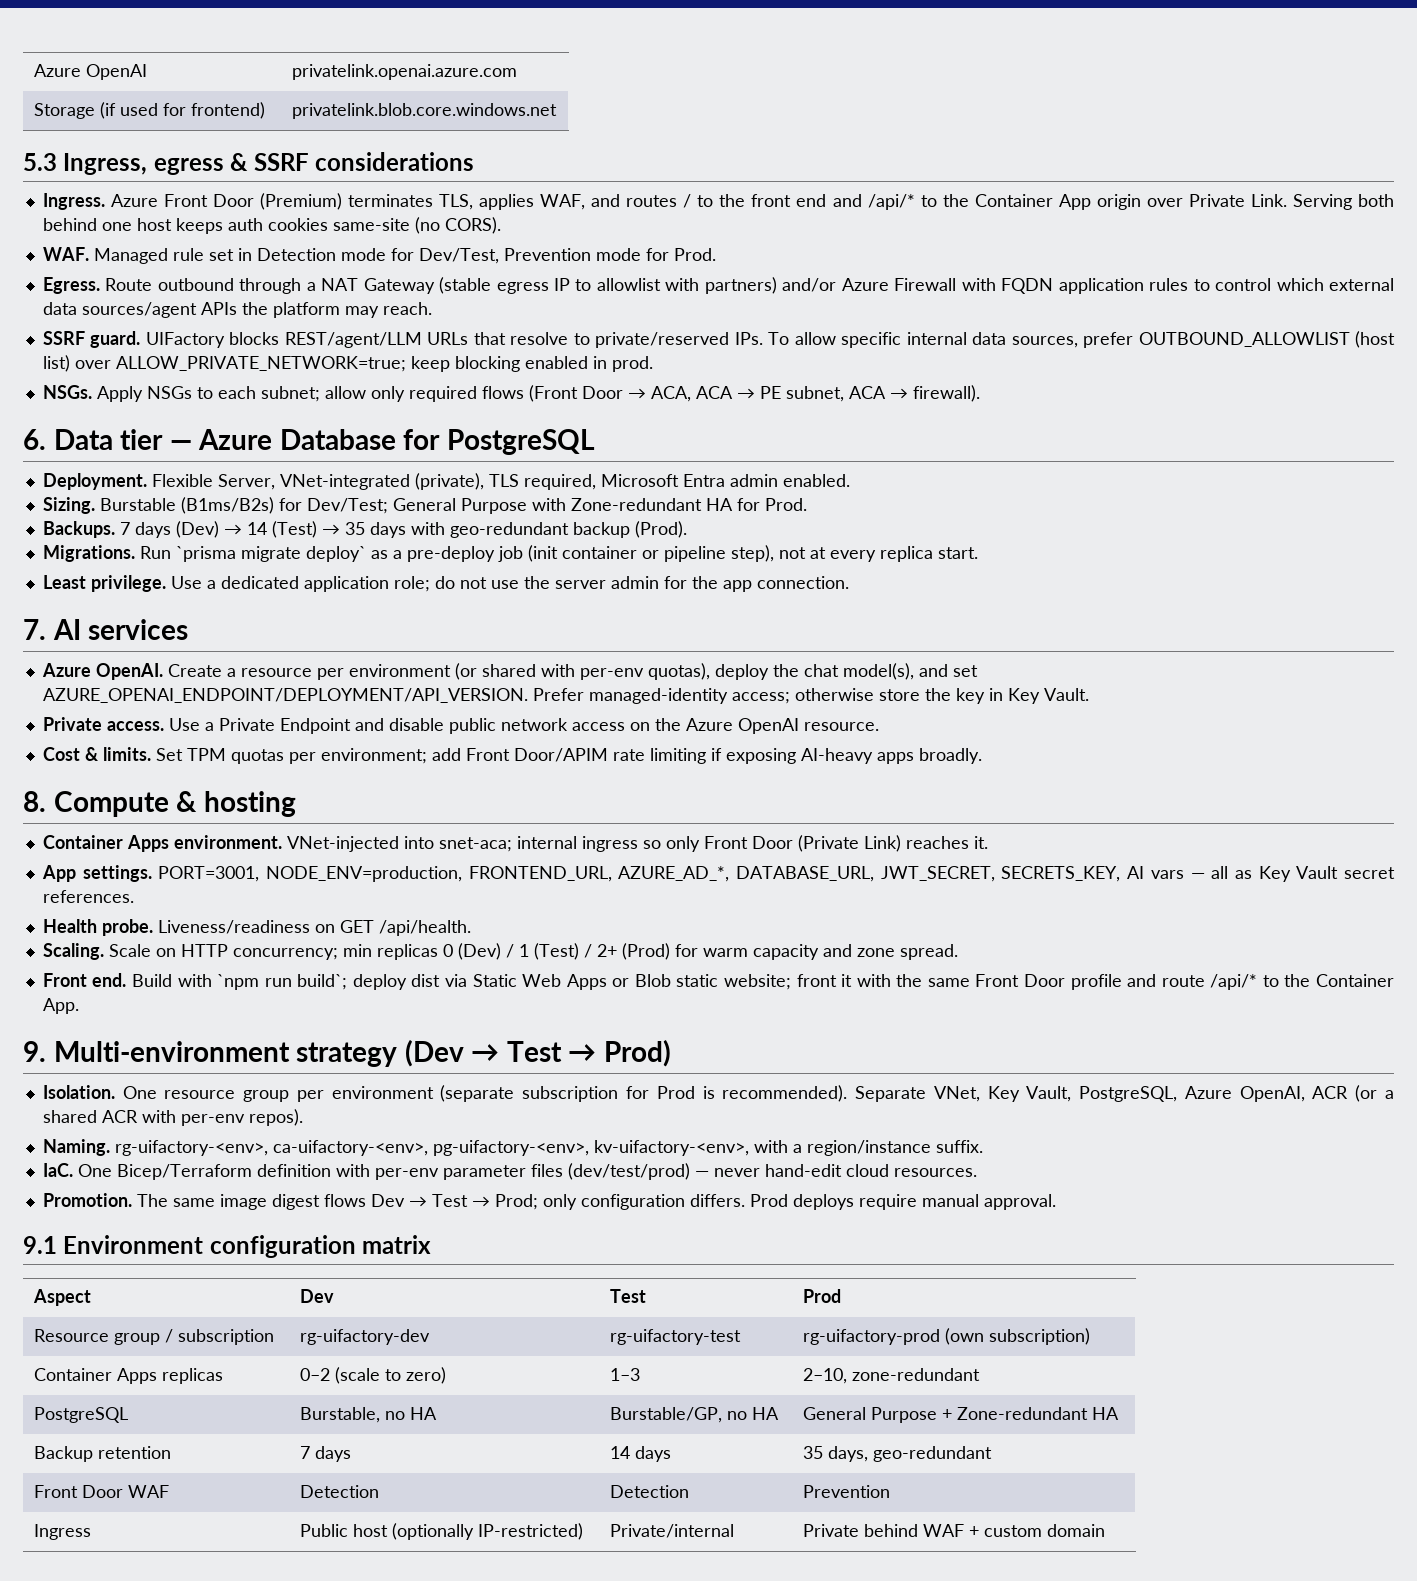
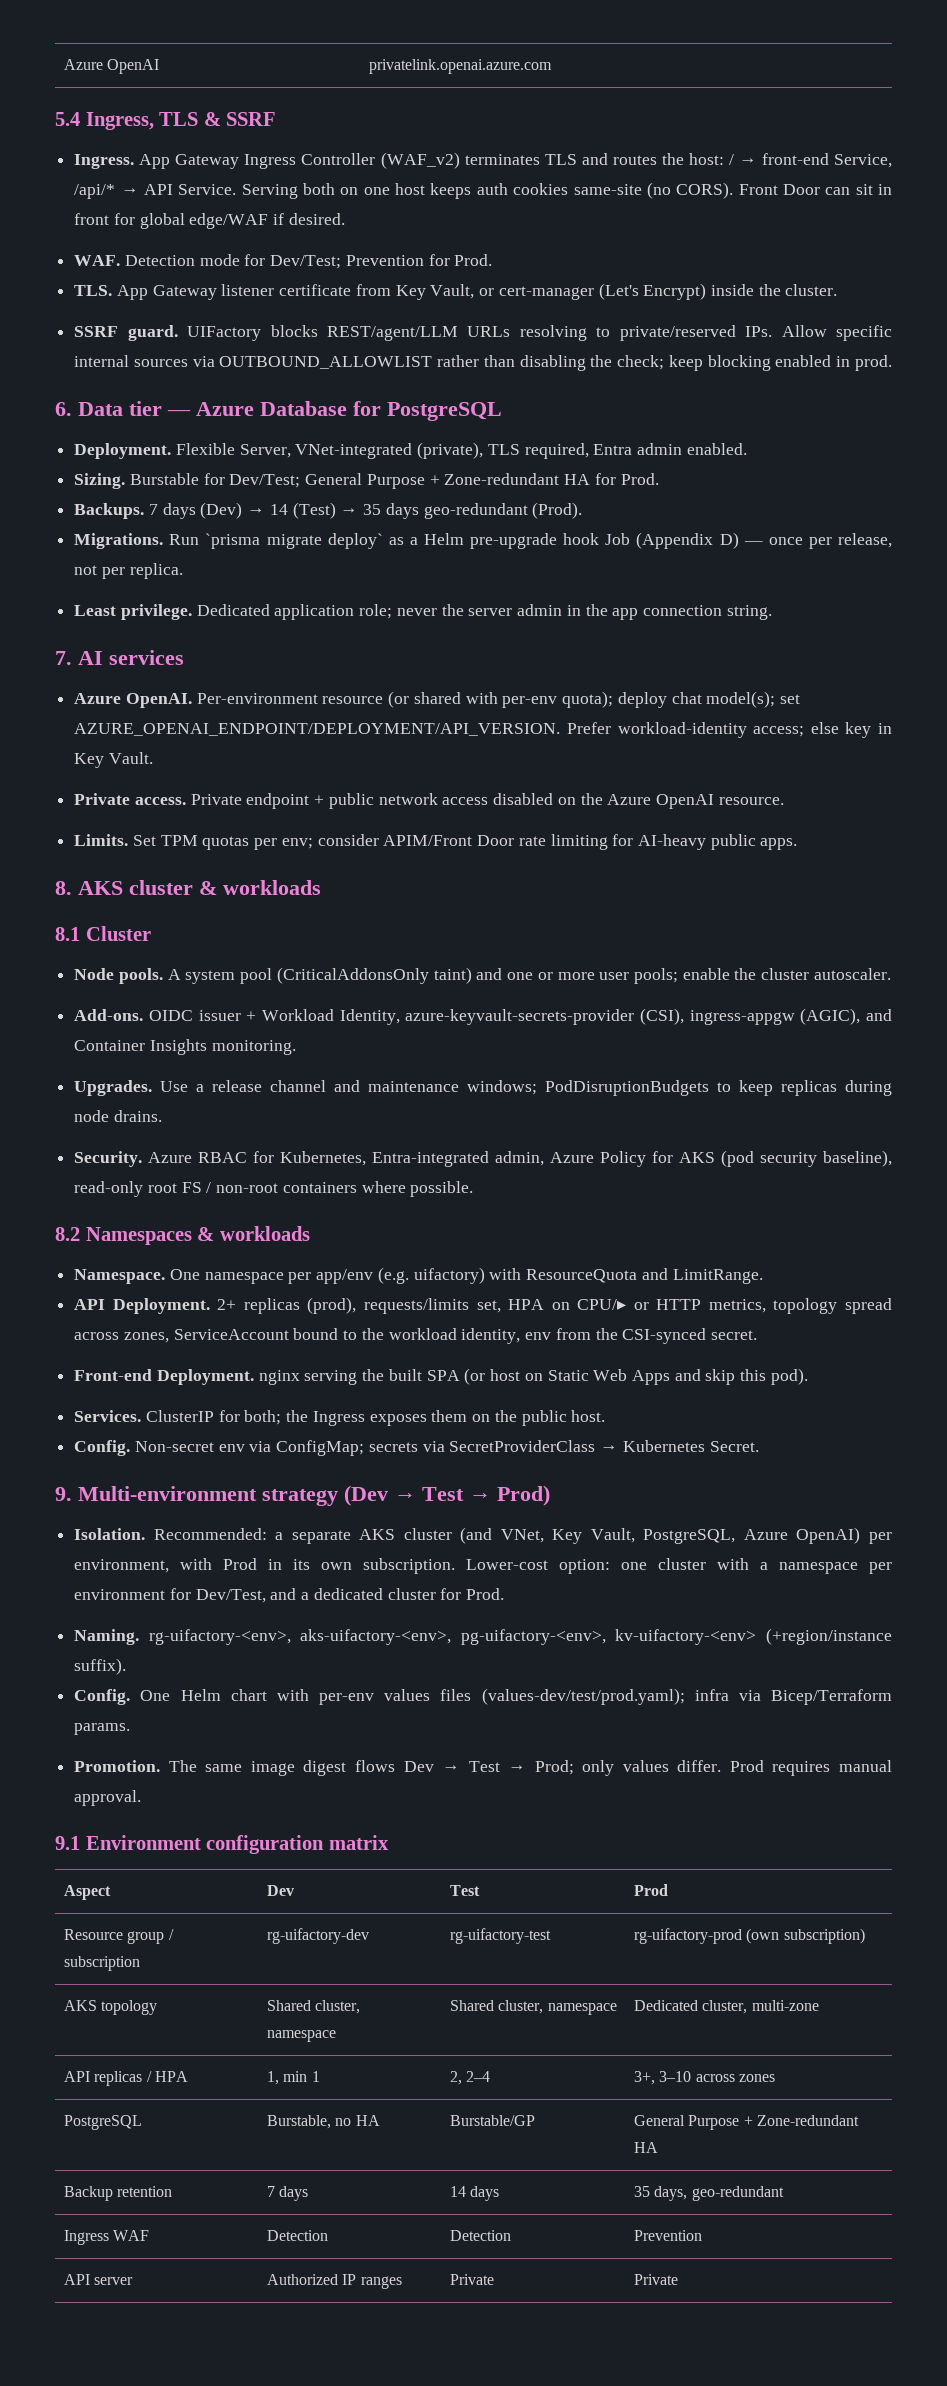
- Storage (if used for frontend) | privatelink.blob.core.windows.net
- 5.3 Ingress, egress & SSRF considerations
+ 5.4 Ingress, TLS & SSRF
- Azure Front Door (Premium) terminates TLS, applies WAF, and routes / to the front end and /api/* to the Container App origin over Private Link.
+ App Gateway Ingress Controller (WAF_v2) terminates TLS and routes the host: / → front-end Service, /api/* → API Service.
- Serving both behind one host keeps auth cookies same-site (no CORS).
- WAF. Managed rule set in Detection mode for Dev/Test, Prevention mode for Prod.
- Egress. Route outbound through a NAT Gateway (stable egress IP to allowlist with partners) and/or Azure Firewall with FQDN application rules to control which external data sources/agent APIs the platform may reach.
+ Serving both on one host keeps auth cookies same-site (no CORS). Front Door can sit in front for global edge/WAF if desired.
+ WAF. Detection mode for Dev/Test; Prevention for Prod.
+ TLS. App Gateway listener certificate from Key Vault, or cert-manager (Let's Encrypt) inside the cluster.
- UIFactory blocks REST/agent/LLM URLs that resolve to private/reserved IPs. To allow specific internal data sources, prefer OUTBOUND_ALLOWLIST (host list) over ALLOW_PRIVATE_NETWORK=true; keep blocking enabled in prod.
+ UIFactory blocks REST/agent/LLM URLs resolving to private/reserved IPs. Allow specific internal sources via OUTBOUND_ALLOWLIST rather than disabling the check; keep blocking enabled in prod.
- NSGs. Apply NSGs to each subnet; allow only required flows (Front Door → ACA, ACA → PE subnet, ACA → firewall).
- Flexible Server, VNet-integrated (private), TLS required, Microsoft Entra admin enabled.
+ Flexible Server, VNet-integrated (private), TLS required, Entra admin enabled.
- Burstable (B1ms/B2s) for Dev/Test; General Purpose with Zone-redundant HA for Prod.
+ Burstable for Dev/Test; General Purpose + Zone-redundant HA for Prod.
- 7 days (Dev) → 14 (Test) → 35 days with geo-redundant backup (Prod).
+ 7 days (Dev) → 14 (Test) → 35 days geo-redundant (Prod).
- Run `prisma migrate deploy` as a pre-deploy job (init container or pipeline step), not at every replica start.
- Least privilege. Use a dedicated application role; do not use the server admin for the app connection.
+ Run `prisma migrate deploy` as a Helm pre-upgrade hook Job (Appendix D) — once per release, not per replica.
+ Least privilege. Dedicated application role; never the server admin in the app connection string.
- Create a resource per environment (or shared with per-env quotas), deploy the chat model(s), and set AZURE_OPENAI_ENDPOINT/DEPLOYMENT/API_VERSION. Prefer managed-identity access; otherwise store the key in Key Vault.
+ Per-environment resource (or shared with per-env quota); deploy chat model(s); set AZURE_OPENAI_ENDPOINT/DEPLOYMENT/API_VERSION. Prefer workload-identity access; else key in Key Vault.
- Use a Private Endpoint and disable public network access on the Azure OpenAI resource.
+ Private endpoint + public network access disabled on the Azure OpenAI resource.
- Cost & limits.
+ Limits.
- Set TPM quotas per environment; add Front Door/APIM rate limiting if exposing AI-heavy apps broadly.
- 8. Compute & hosting
- Container Apps environment. VNet-injected into snet-aca; internal ingress so only Front Door (Private Link) reaches it.
- App settings. PORT=3001, NODE_ENV=production, FRONTEND_URL, AZURE_AD_*, DATABASE_URL, JWT_SECRET, SECRETS_KEY, AI vars — all as Key Vault secret references.
- Health probe. Liveness/readiness on GET /api/health.
- Scaling. Scale on HTTP concurrency; min replicas 0 (Dev) / 1 (Test) / 2+ (Prod) for warm capacity and zone spread.
- Front end. Build with `npm run build`; deploy dist via Static Web Apps or Blob static website; front it with the same Front Door profile and route /api/* to the Container App.
+ Set TPM quotas per env; consider APIM/Front Door rate limiting for AI-heavy public apps.
+ 8. AKS cluster & workloads
+ 8.1 Cluster
+ Node pools. A system pool (CriticalAddonsOnly taint) and one or more user pools; enable the cluster autoscaler.
+ Add-ons. OIDC issuer + Workload Identity, azure-keyvault-secrets-provider (CSI), ingress-appgw (AGIC), and Container Insights monitoring.
+ Upgrades. Use a release channel and maintenance windows; PodDisruptionBudgets to keep replicas during node drains.
+ Security. Azure RBAC for Kubernetes, Entra-integrated admin, Azure Policy for AKS (pod security baseline), read-only root FS / non-root containers where possible.
+ 8.2 Namespaces & workloads
+ Namespace. One namespace per app/env (e.g. uifactory) with ResourceQuota and LimitRange.
+ API Deployment. 2+ replicas (prod), requests/limits set, HPA on CPU/▸ or HTTP metrics, topology spread across zones, ServiceAccount bound to the workload identity, env from the CSI-synced secret.
+ Front-end Deployment. nginx serving the built SPA (or host on Static Web Apps and skip this pod).
+ Services. ClusterIP for both; the Ingress exposes them on the public host.
+ Config. Non-secret env via ConfigMap; secrets via SecretProviderClass → Kubernetes Secret.
- One resource group per environment (separate subscription for Prod is recommended). Separate VNet, Key Vault, PostgreSQL, Azure OpenAI, ACR (or a shared ACR with per-env repos).
- Naming. rg-uifactory-<env>, ca-uifactory-<env>, pg-uifactory-<env>, kv-uifactory-<env>, with a region/instance suffix.
- IaC. One Bicep/Terraform definition with per-env parameter files (dev/test/prod) — never hand-edit cloud resources.
+ Recommended: a separate AKS cluster (and VNet, Key Vault, PostgreSQL, Azure OpenAI) per environment, with Prod in its own subscription. Lower-cost option: one cluster with a namespace per environment for Dev/Test, and a dedicated cluster for Prod.
+ Naming. rg-uifactory-<env>, aks-uifactory-<env>, pg-uifactory-<env>, kv-uifactory-<env> (+region/instance suffix).
+ Config. One Helm chart with per-env values files (values-dev/test/prod.yaml); infra via Bicep/Terraform params.
- The same image digest flows Dev → Test → Prod; only configuration differs. Prod deploys require manual approval.
+ The same image digest flows Dev → Test → Prod; only values differ. Prod requires manual approval.
- Container Apps replicas | 0–2 (scale to zero) | 1–3 | 2–10, zone-redundant
+ AKS topology | Shared cluster, namespace | Shared cluster, namespace | Dedicated cluster, multi-zone
+ API replicas / HPA | 1, min 1 | 2, 2–4 | 3+, 3–10 across zones
- PostgreSQL | Burstable, no HA | Burstable/GP, no HA | General Purpose + Zone-redundant HA
+ PostgreSQL | Burstable, no HA | Burstable/GP | General Purpose + Zone-redundant HA
- Front Door WAF | Detection | Detection | Prevention
+ Ingress WAF | Detection | Detection | Prevention
- Ingress | Public host (optionally IP-restricted) | Private/internal | Private behind WAF + custom domain
+ API server | Authorized IP ranges | Private | Private

